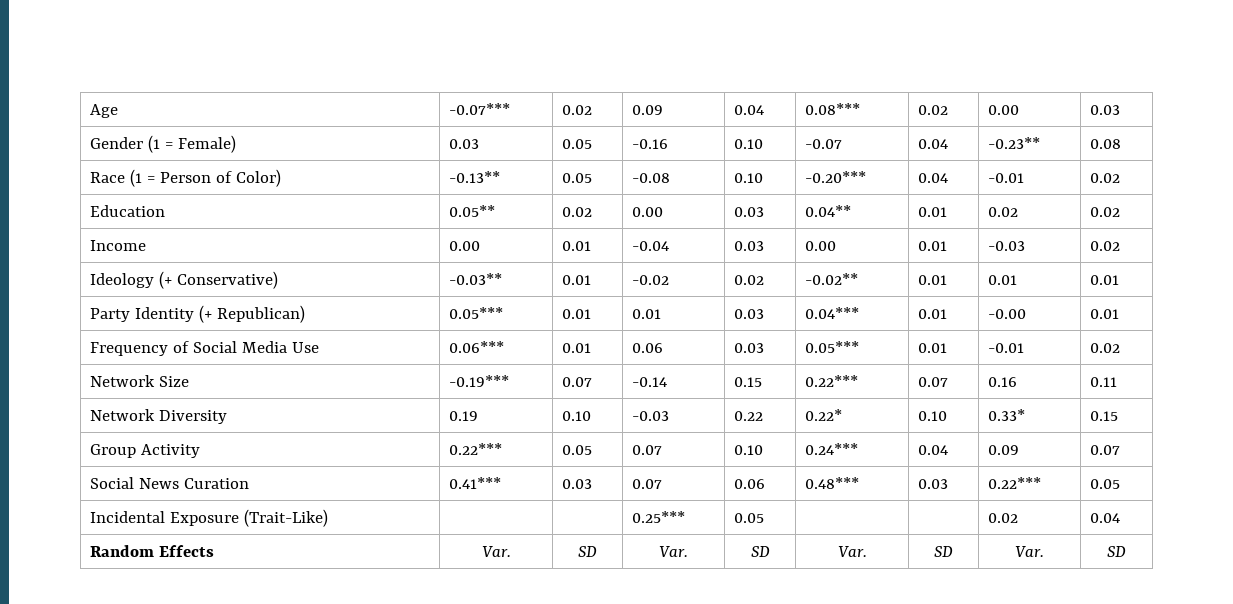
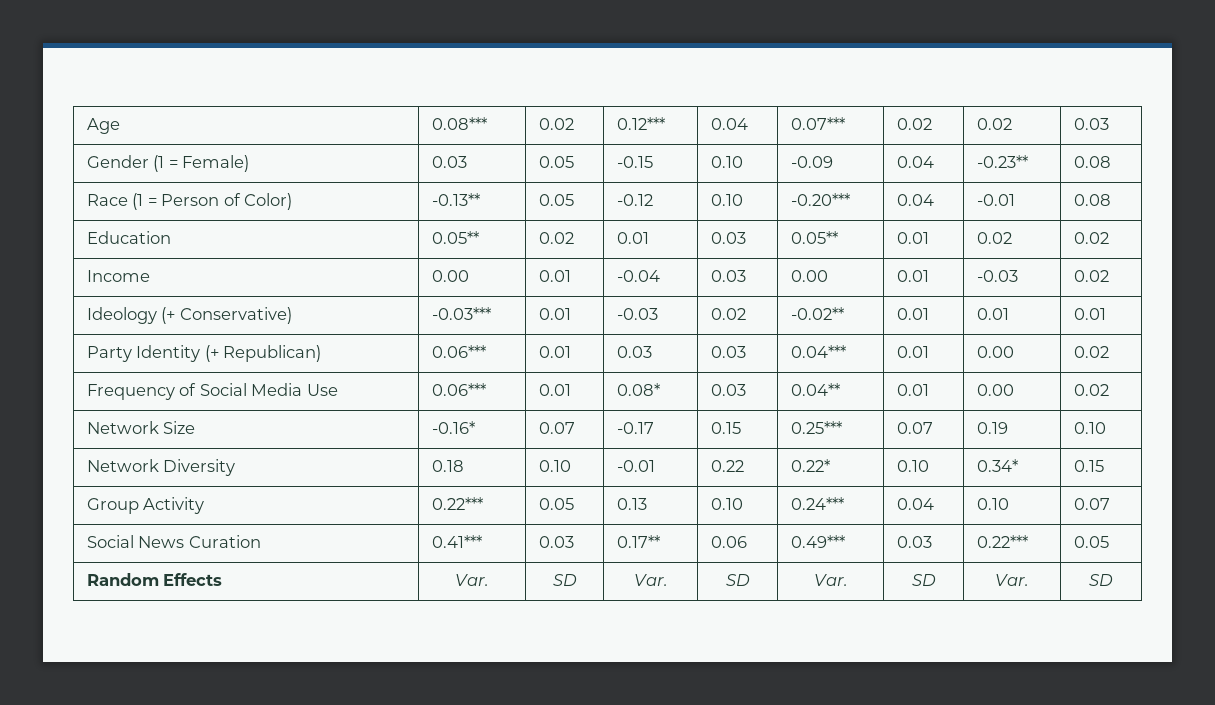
- Age | -0.07*** | 0.02 | 0.09 | 0.04 | 0.08*** | 0.02 | 0.00 | 0.03
+ Age | 0.08*** | 0.02 | 0.12*** | 0.04 | 0.07*** | 0.02 | 0.02 | 0.03
- Gender (1 = Female) | 0.03 | 0.05 | -0.16 | 0.10 | -0.07 | 0.04 | -0.23** | 0.08
+ Gender (1 = Female) | 0.03 | 0.05 | -0.15 | 0.10 | -0.09 | 0.04 | -0.23** | 0.08
- Race (1 = Person of Color) | -0.13** | 0.05 | -0.08 | 0.10 | -0.20*** | 0.04 | -0.01 | 0.02
+ Race (1 = Person of Color) | -0.13** | 0.05 | -0.12 | 0.10 | -0.20*** | 0.04 | -0.01 | 0.08
- Education | 0.05** | 0.02 | 0.00 | 0.03 | 0.04** | 0.01 | 0.02 | 0.02
+ Education | 0.05** | 0.02 | 0.01 | 0.03 | 0.05** | 0.01 | 0.02 | 0.02
- Ideology (+ Conservative) | -0.03** | 0.01 | -0.02 | 0.02 | -0.02** | 0.01 | 0.01 | 0.01
+ Ideology (+ Conservative) | -0.03*** | 0.01 | -0.03 | 0.02 | -0.02** | 0.01 | 0.01 | 0.01
- Party Identity (+ Republican) | 0.05*** | 0.01 | 0.01 | 0.03 | 0.04*** | 0.01 | -0.00 | 0.01
+ Party Identity (+ Republican) | 0.06*** | 0.01 | 0.03 | 0.03 | 0.04*** | 0.01 | 0.00 | 0.02
- Frequency of Social Media Use | 0.06*** | 0.01 | 0.06 | 0.03 | 0.05*** | 0.01 | -0.01 | 0.02
+ Frequency of Social Media Use | 0.06*** | 0.01 | 0.08* | 0.03 | 0.04** | 0.01 | 0.00 | 0.02
- Network Size | -0.19*** | 0.07 | -0.14 | 0.15 | 0.22*** | 0.07 | 0.16 | 0.11
+ Network Size | -0.16* | 0.07 | -0.17 | 0.15 | 0.25*** | 0.07 | 0.19 | 0.10
- Network Diversity | 0.19 | 0.10 | -0.03 | 0.22 | 0.22* | 0.10 | 0.33* | 0.15
+ Network Diversity | 0.18 | 0.10 | -0.01 | 0.22 | 0.22* | 0.10 | 0.34* | 0.15
- Group Activity | 0.22*** | 0.05 | 0.07 | 0.10 | 0.24*** | 0.04 | 0.09 | 0.07
+ Group Activity | 0.22*** | 0.05 | 0.13 | 0.10 | 0.24*** | 0.04 | 0.10 | 0.07
- Social News Curation | 0.41*** | 0.03 | 0.07 | 0.06 | 0.48*** | 0.03 | 0.22*** | 0.05
+ Social News Curation | 0.41*** | 0.03 | 0.17** | 0.06 | 0.49*** | 0.03 | 0.22*** | 0.05
- Incidental Exposure (Trait-Like) | | | 0.25*** | 0.05 | | | 0.02 | 0.04

